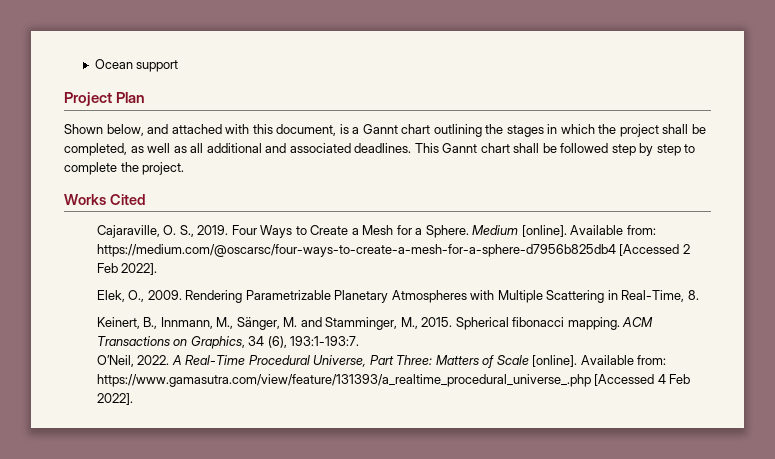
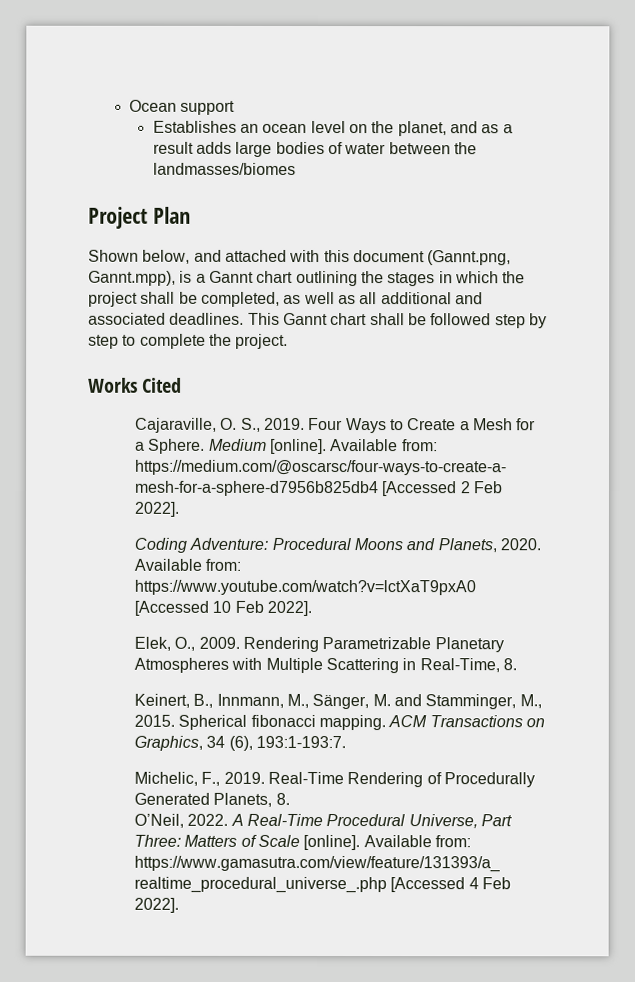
+ Establishes an ocean level on the planet, and as a result adds large bodies of water between the landmasses/biomes
- Shown below, and attached with this document, is a Gannt chart outlining the stages in which the project shall be completed, as well as all additional and associated deadlines.
+ Shown below, and attached with this document (Gannt.png, Gannt.mpp), is a Gannt chart outlining the stages in which the project shall be completed, as well as all additional and associated deadlines.
+ Coding Adventure: Procedural Moons and Planets, 2020. Available from: https://www.youtube.com/watch?v=lctXaT9pxA0 [Accessed 10 Feb 2022].
+ Michelic, F., 2019. Real-Time Rendering of Procedurally Generated Planets, 8.

